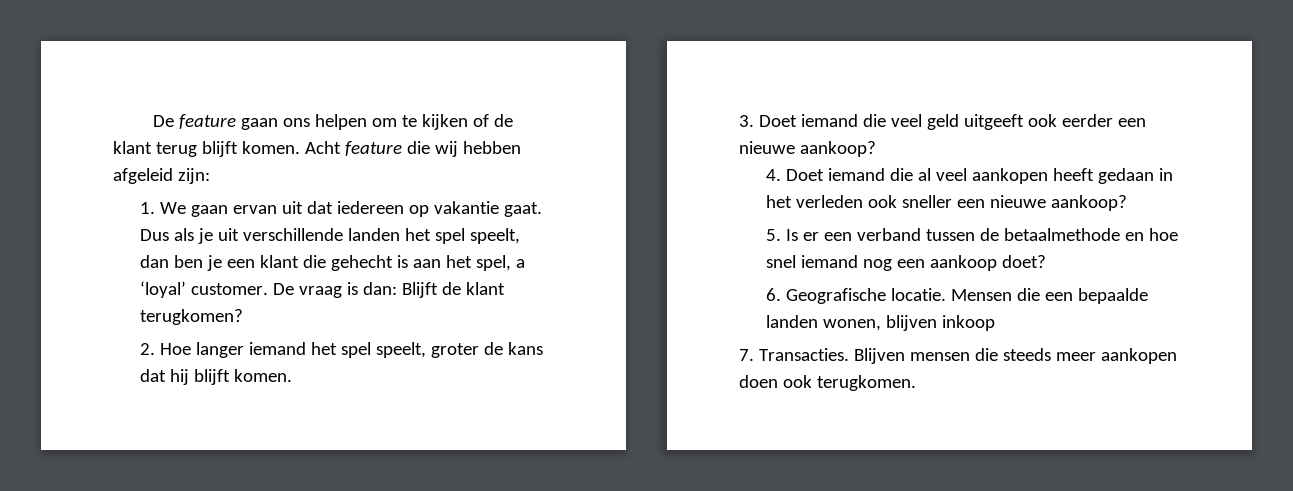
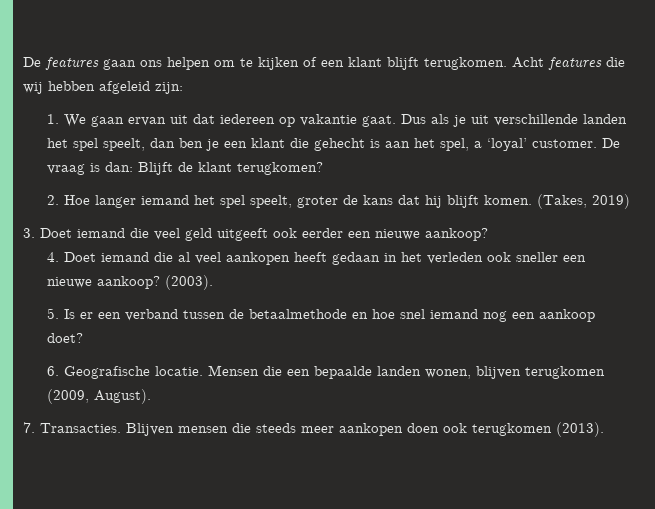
- De feature gaan ons helpen om te kijken of de klant terug blijft komen. Acht feature die wij hebben afgeleid zijn:
+ De features gaan ons helpen om te kijken of een klant blijft terugkomen. Acht features die wij hebben afgeleid zijn:
+ (Takes, 2019)
+ (2003).
- Mensen die een bepaalde landen wonen, blijven inkoop
+ Mensen die een bepaalde landen wonen, blijven terugkomen (2009, August).
- Blijven mensen die steeds meer aankopen doen ook terugkomen.
+ Blijven mensen die steeds meer aankopen doen ook terugkomen (2013).

